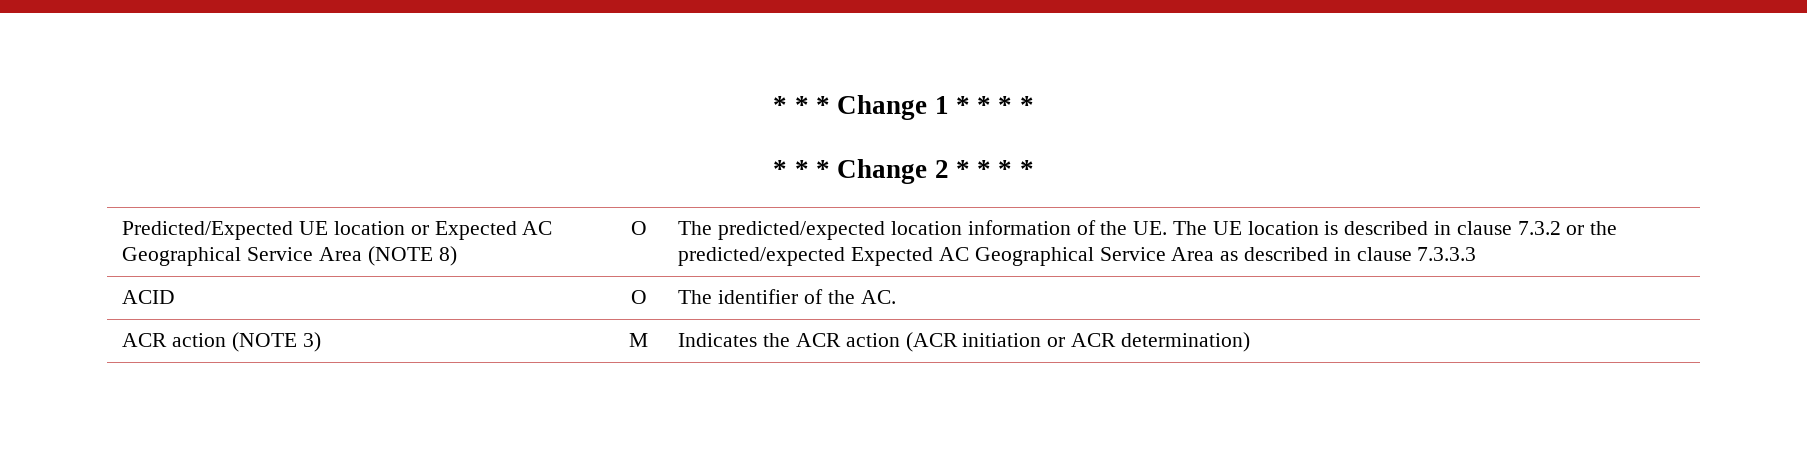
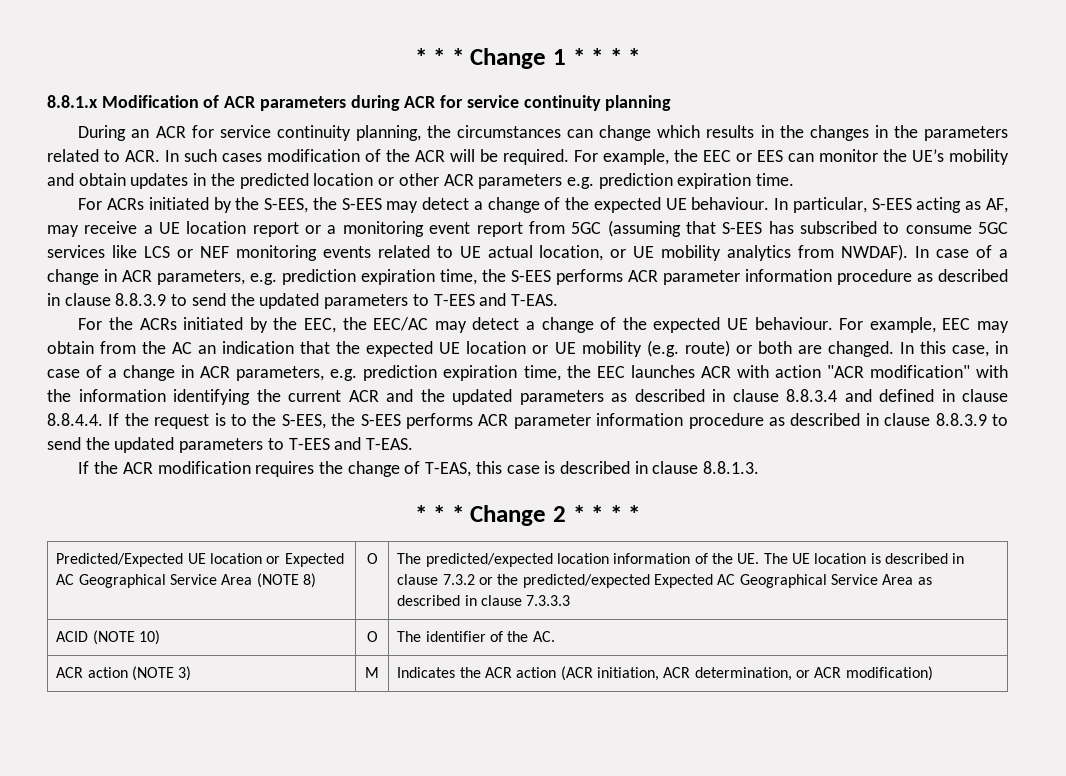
+ 8.8.1.x Modification of ACR parameters during ACR for service continuity planning
+ During an ACR for service continuity planning, the circumstances can change which results in the changes in the parameters related to ACR. In such cases modification of the ACR will be required. For example, the EEC or EES can monitor the UE’s mobility and obtain updates in the predicted location or other ACR parameters e.g. prediction expiration time.
+ For ACRs initiated by the S-EES, the S-EES may detect a change of the expected UE behaviour. In particular, S-EES acting as AF, may receive a UE location report or a monitoring event report from 5GC (assuming that S-EES has subscribed to consume 5GC services like LCS or NEF monitoring events related to UE actual location, or UE mobility analytics from NWDAF). In case of a change in ACR parameters, e.g. prediction expiration time, the S-EES performs ACR parameter information procedure as described in clause 8.8.3.9 to send the updated parameters to T-EES and T-EAS.
+ For the ACRs initiated by the EEC, the EEC/AC may detect a change of the expected UE behaviour. For example, EEC may obtain from the AC an indication that the expected UE location or UE mobility (e.g. route) or both are changed. In this case, in case of a change in ACR parameters, e.g. prediction expiration time, the EEC launches ACR with action "ACR modification" with the information identifying the current ACR and the updated parameters as described in clause 8.8.3.4 and defined in clause 8.8.4.4. If the request is to the S-EES, the S-EES performs ACR parameter information procedure as described in clause 8.8.3.9 to send the updated parameters to T-EES and T-EAS.
+ If the ACR modification requires the change of T-EAS, this case is described in clause 8.8.1.3.
- ACID | O | The identifier of the AC.
+ ACID (NOTE 10) | O | The identifier of the AC.
- ACR action (NOTE 3) | M | Indicates the ACR action (ACR initiation or ACR determination)
+ ACR action (NOTE 3) | M | Indicates the ACR action (ACR initiation, ACR determination, or ACR modification)

